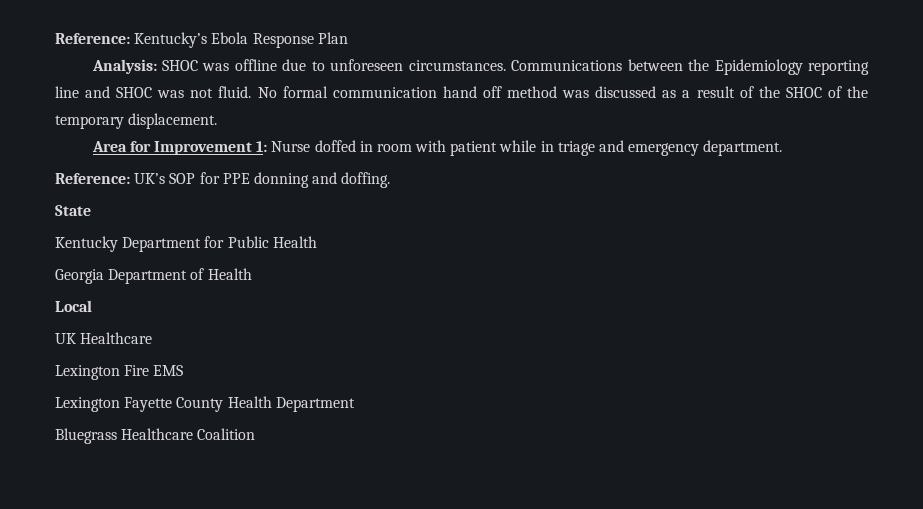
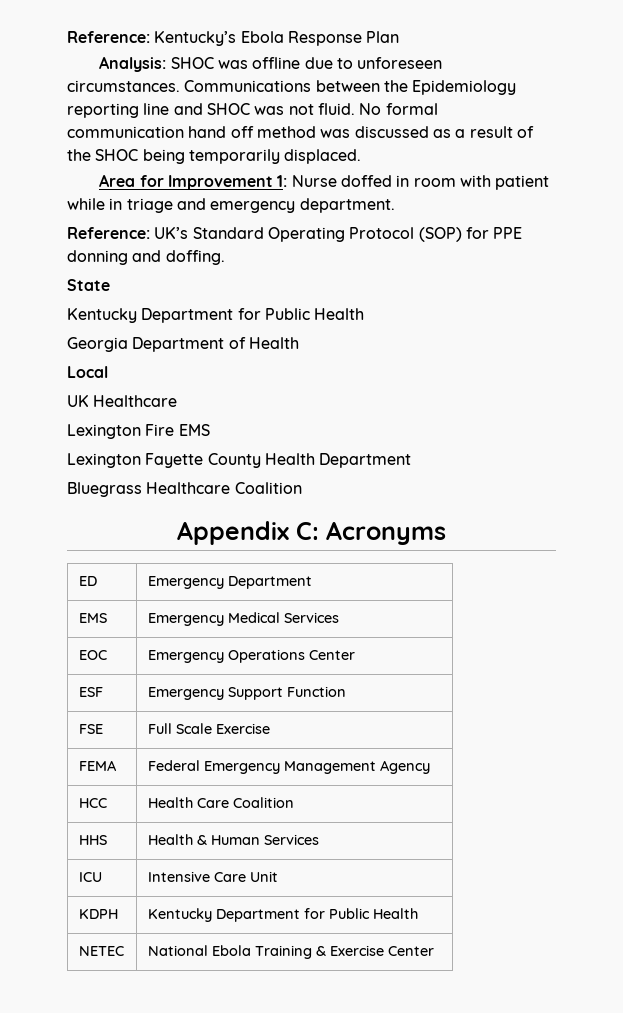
- No formal communication hand off method was discussed as a result of the SHOC of the temporary displacement.
+ No formal communication hand off method was discussed as a result of the SHOC being temporarily displaced.
- Reference: UK’s SOP for PPE donning and doffing.
+ Reference: UK’s Standard Operating Protocol (SOP) for PPE donning and doffing.
+ Appendix C: Acronyms
+ ED | Emergency Department
+ EMS | Emergency Medical Services
+ EOC | Emergency Operations Center
+ ESF | Emergency Support Function
+ FSE | Full Scale Exercise
+ FEMA | Federal Emergency Management Agency
+ HCC | Health Care Coalition
+ HHS | Health & Human Services
+ ICU | Intensive Care Unit
+ KDPH | Kentucky Department for Public Health
+ NETEC | National Ebola Training & Exercise Center

